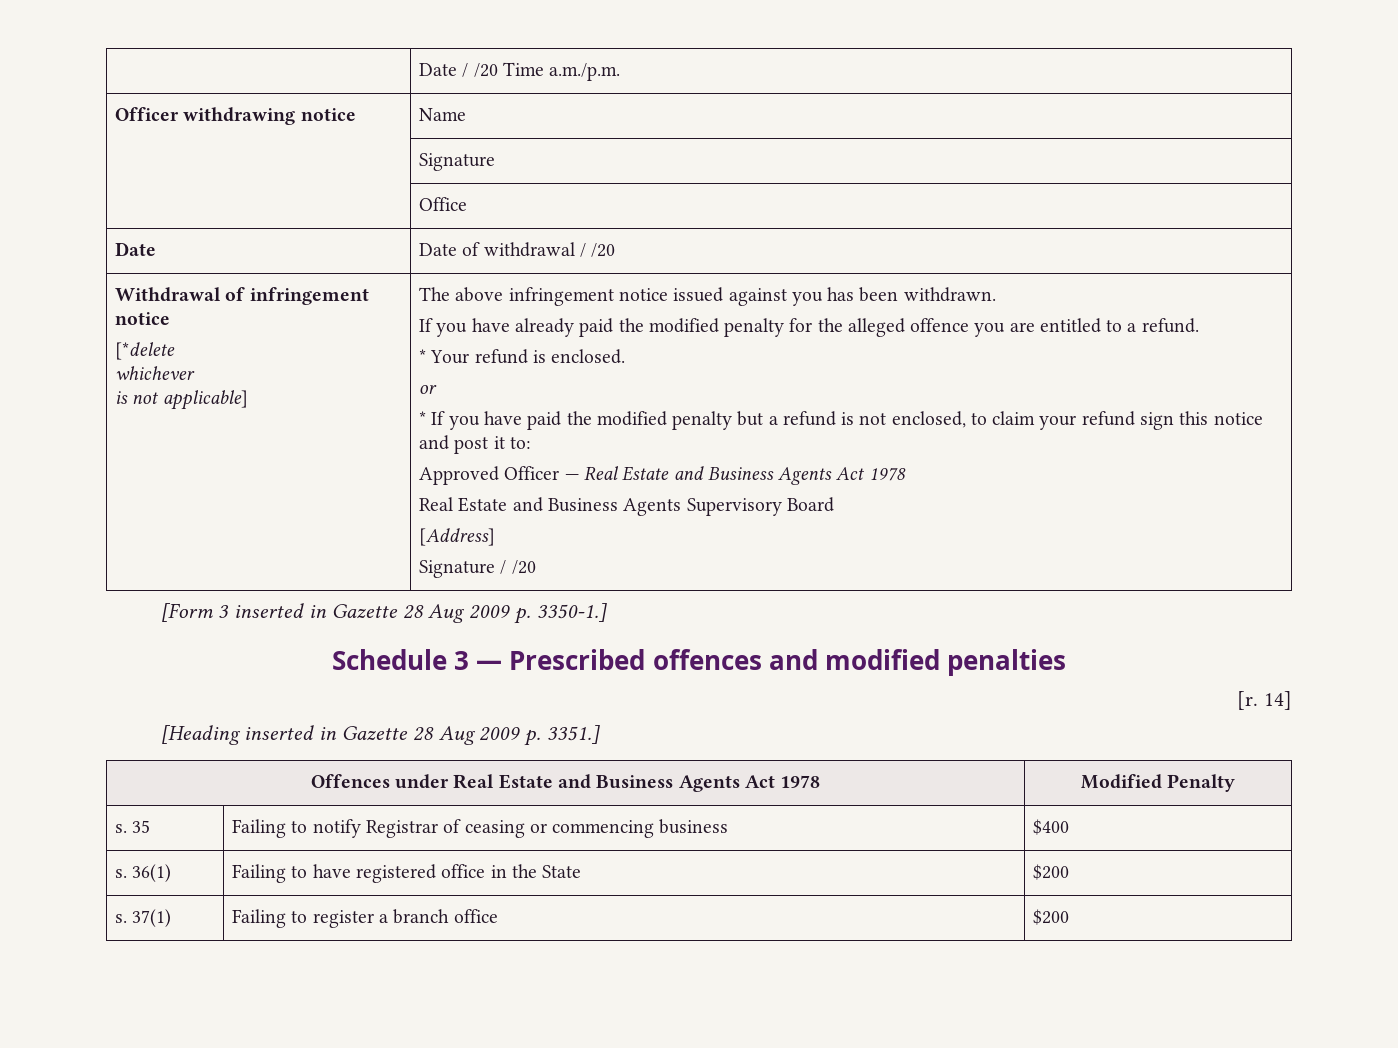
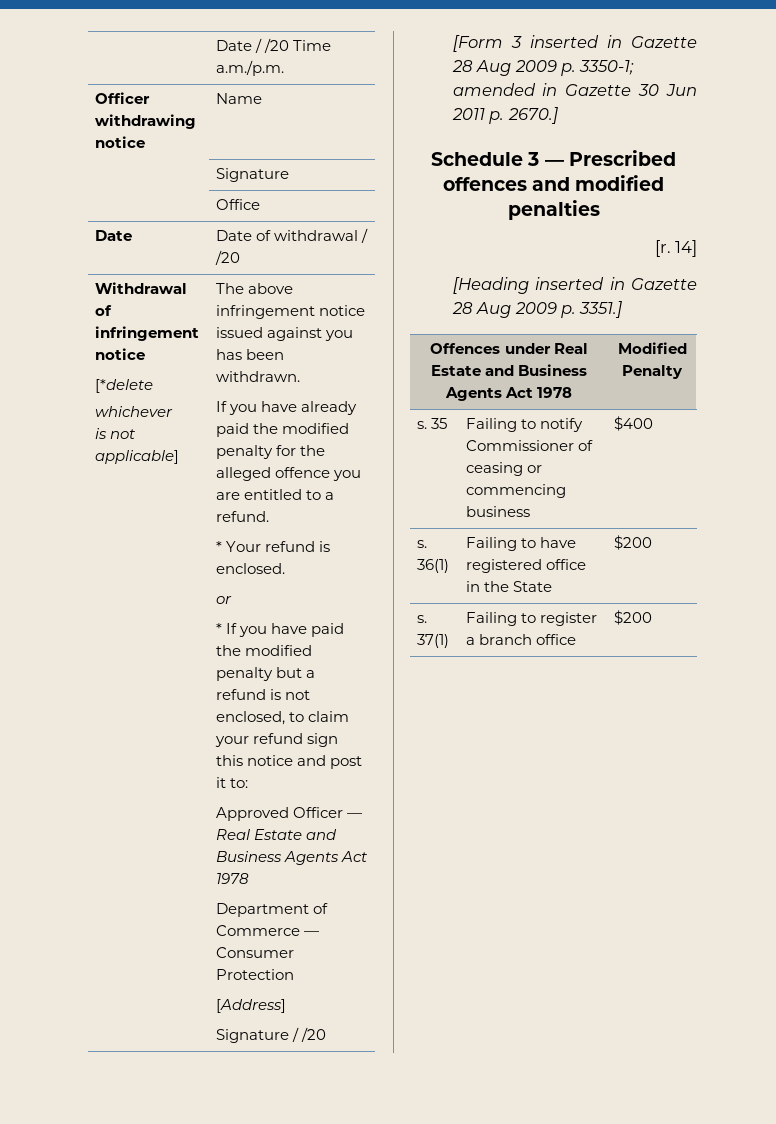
- Real Estate and Business Agents Supervisory Board
+ Department of Commerce — Consumer Protection
- [Form 3 inserted in Gazette 28 Aug 2009 p. 3350-1.]
+ [Form 3 inserted in Gazette 28 Aug 2009 p. 3350-1; amended in Gazette 30 Jun 2011 p. 2670.]
- s. 35 | Failing to notify Registrar of ceasing or commencing business | $400
+ s. 35 | Failing to notify Commissioner of ceasing or commencing business | $400

